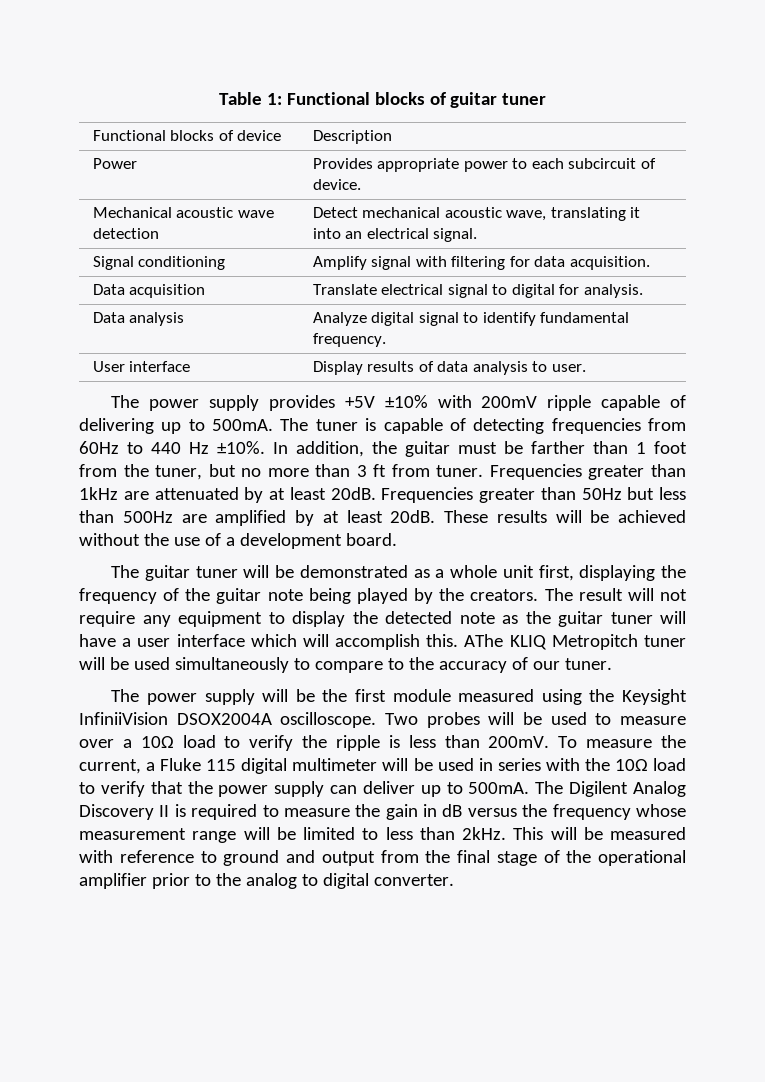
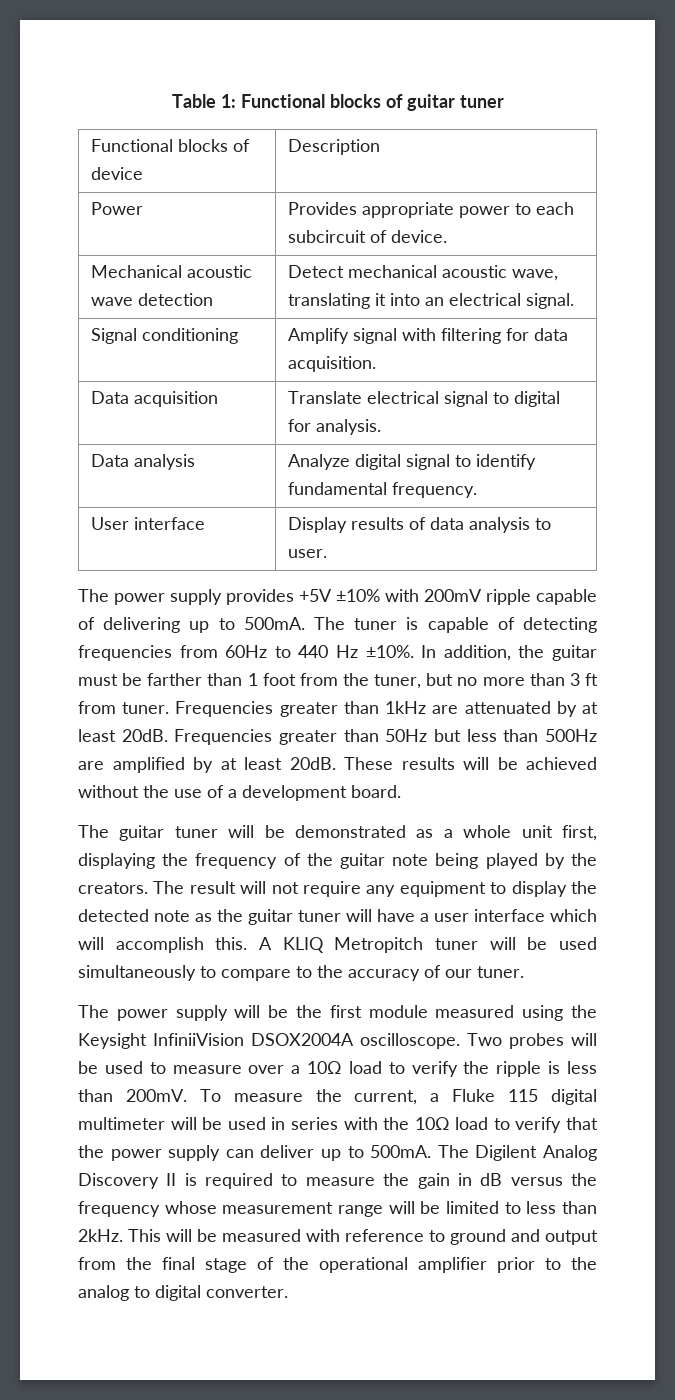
- AThe KLIQ Metropitch tuner will be used simultaneously to compare to the accuracy of our tuner.
+ A KLIQ Metropitch tuner will be used simultaneously to compare to the accuracy of our tuner.

